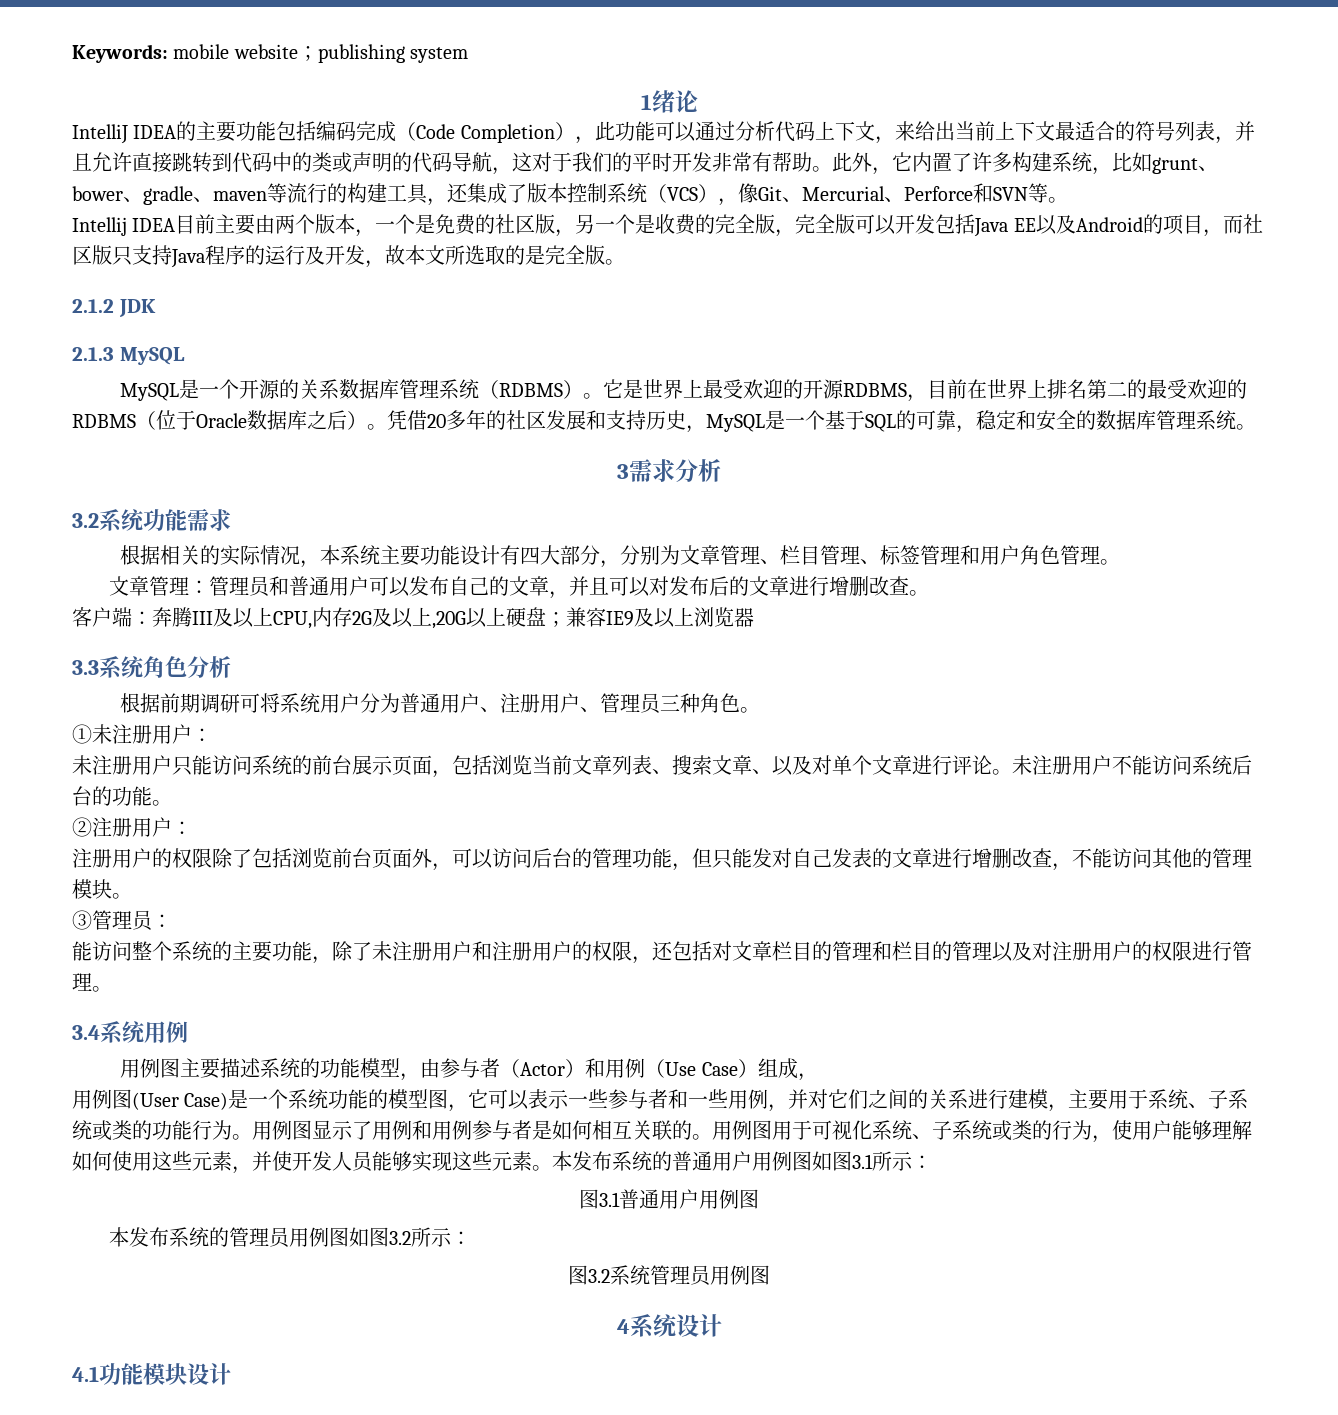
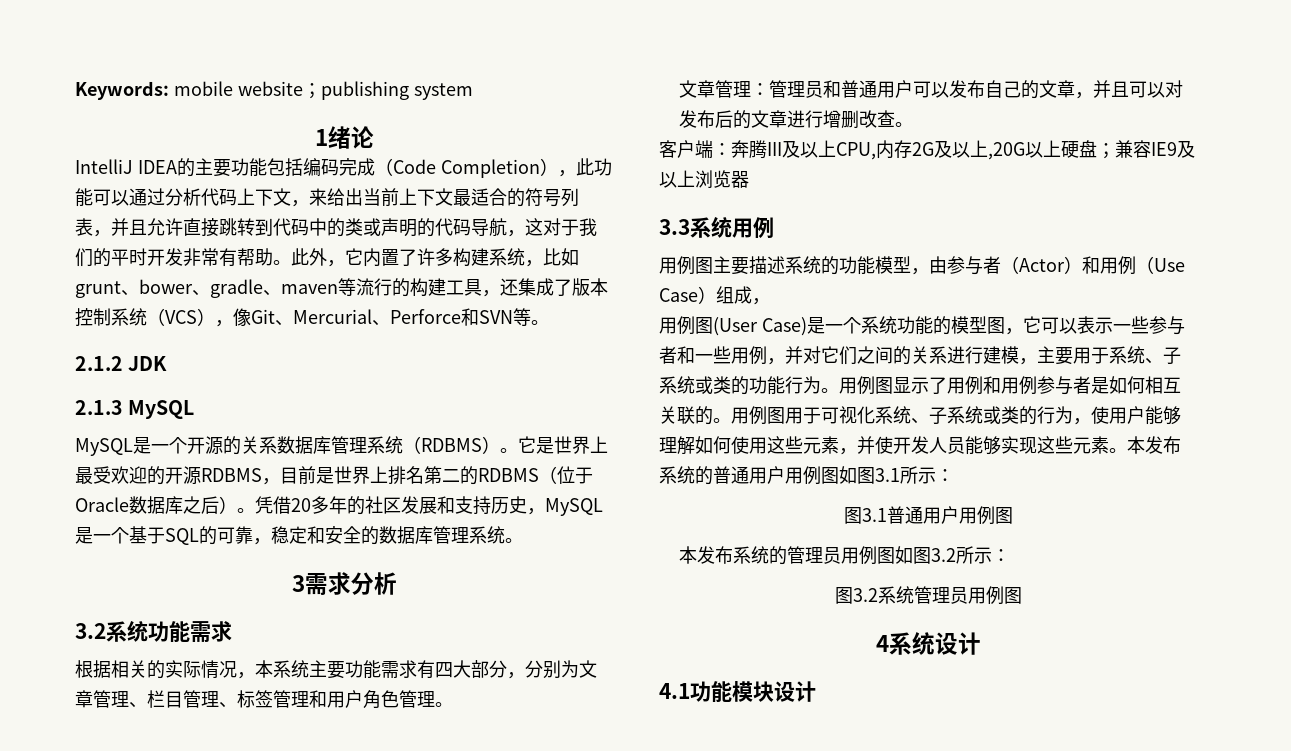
- Intellij IDEA目前主要由两个版本，一个是免费的社区版，另一个是收费的完全版，完全版可以开发包括Java EE以及Android的项目，而社区版只支持Java程序的运行及开发，故本文所选取的是完全版。
- 它是世界上最受欢迎的开源RDBMS，目前在世界上排名第二的最受欢迎的RDBMS（位于Oracle数据库之后）。
+ 它是世界上最受欢迎的开源RDBMS，目前是世界上排名第二的RDBMS（位于Oracle数据库之后）。
- 根据相关的实际情况，本系统主要功能设计有四大部分，分别为文章管理、栏目管理、标签管理和用户角色管理。
+ 根据相关的实际情况，本系统主要功能需求有四大部分，分别为文章管理、栏目管理、标签管理和用户角色管理。
- 3.3系统角色分析
- 根据前期调研可将系统用户分为普通用户、注册用户、管理员三种角色。
- ①未注册用户：
- 未注册用户只能访问系统的前台展示页面，包括浏览当前文章列表、搜索文章、以及对单个文章进行评论。未注册用户不能访问系统后台的功能。
- ②注册用户：
- 注册用户的权限除了包括浏览前台页面外，可以访问后台的管理功能，但只能发对自己发表的文章进行增删改查，不能访问其他的管理模块。
- ③管理员：
- 能访问整个系统的主要功能，除了未注册用户和注册用户的权限，还包括对文章栏目的管理和栏目的管理以及对注册用户的权限进行管理。
- 3.4系统用例
+ 3.3系统用例

